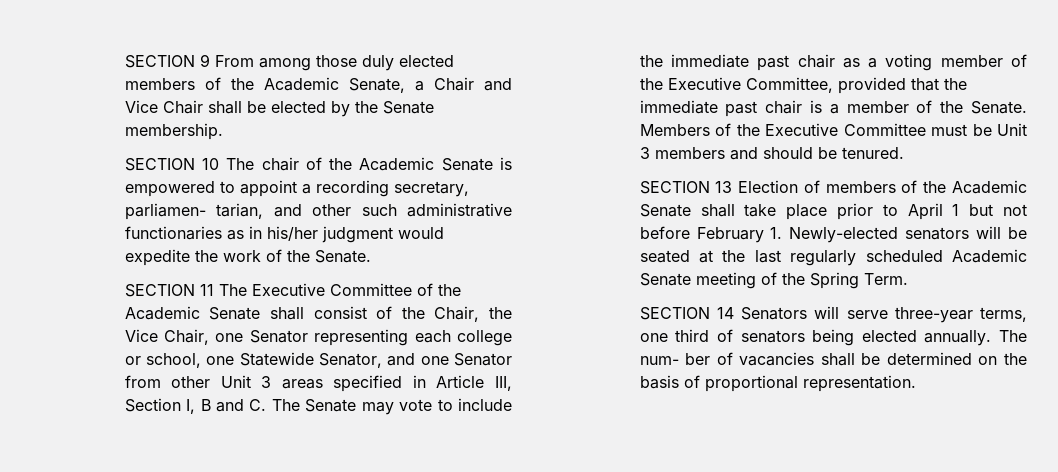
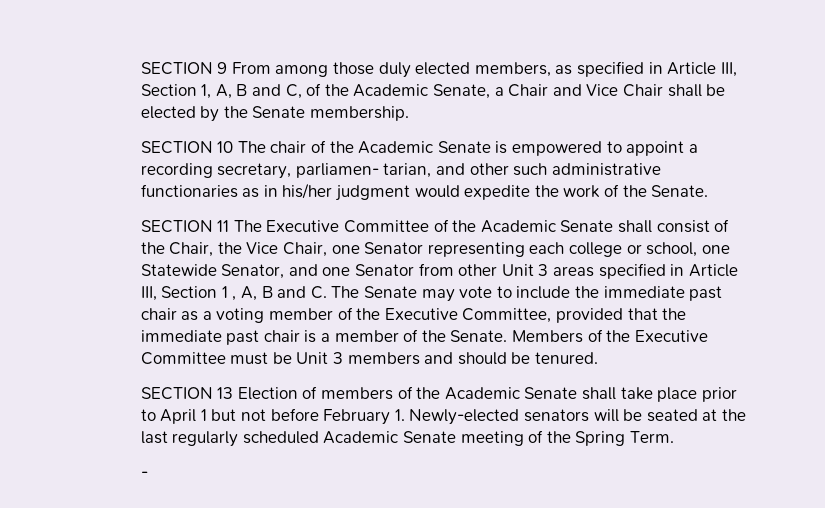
- SECTION 9 From among those duly elected members of the Academic Senate, a Chair and Vice Chair shall be elected by the Senate membership.
+ SECTION 9 From among those duly elected members, as specified in Article III, Section 1, A, B and C, of the Academic Senate, a Chair and Vice Chair shall be elected by the Senate membership.
- SECTION 11 The Executive Committee of the Academic Senate shall consist of the Chair, the Vice Chair, one Senator representing each college or school, one Statewide Senator, and one Senator from other Unit 3 areas specified in Article III, Section I, B and C. The Senate may vote to include the immediate past chair as a voting member of the Executive Committee, provided that the immediate past chair is a member of the Senate.
+ SECTION 11 The Executive Committee of the Academic Senate shall consist of the Chair, the Vice Chair, one Senator representing each college or school, one Statewide Senator, and one Senator from other Unit 3 areas specified in Article III, Section 1 , A, B and C. The Senate may vote to include the immediate past chair as a voting member of the Executive Committee, provided that the immediate past chair is a member of the Senate.
- SECTION 14 Senators will serve three-year terms, one third of senators being elected annually. The num- ber of vacancies shall be determined on the basis of proportional representation.
+ -

